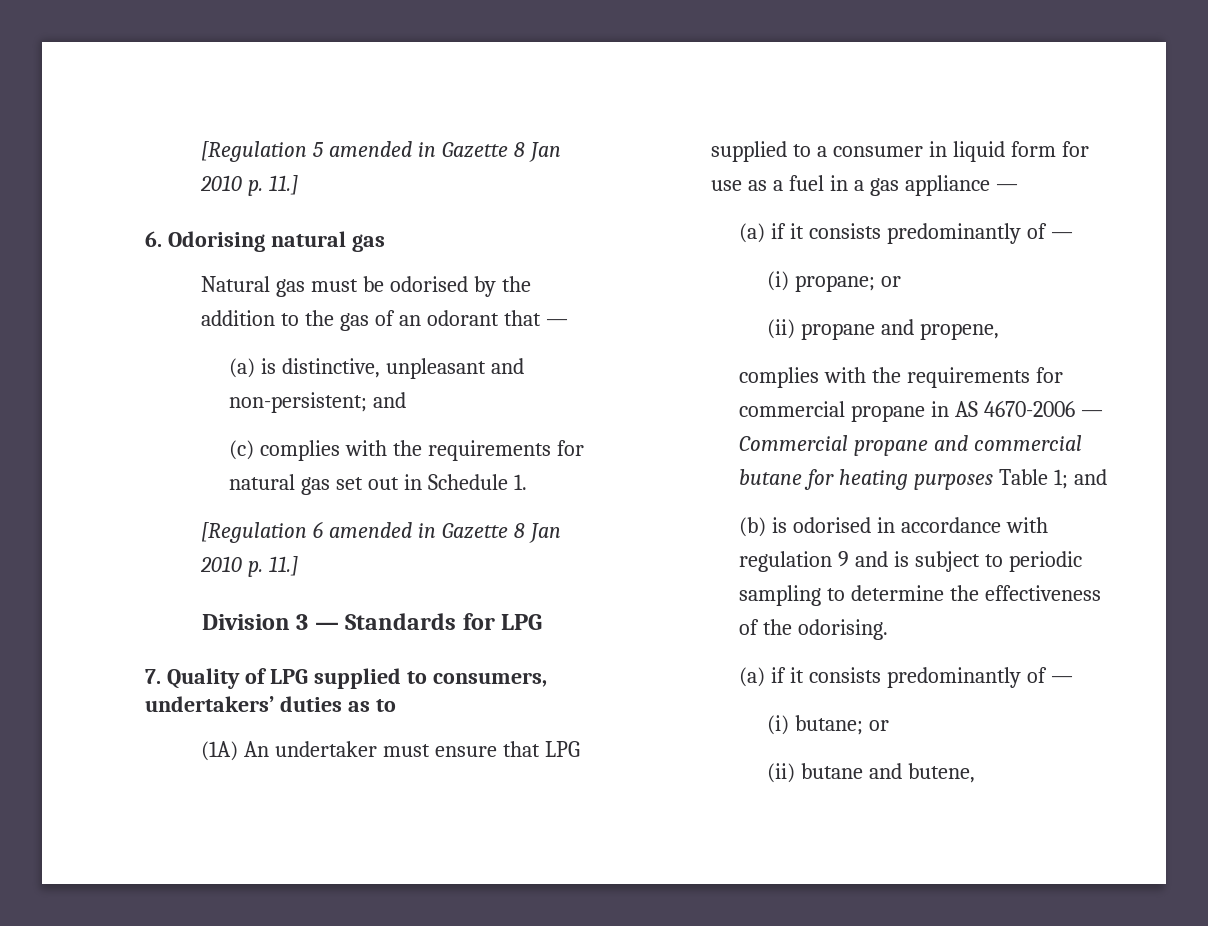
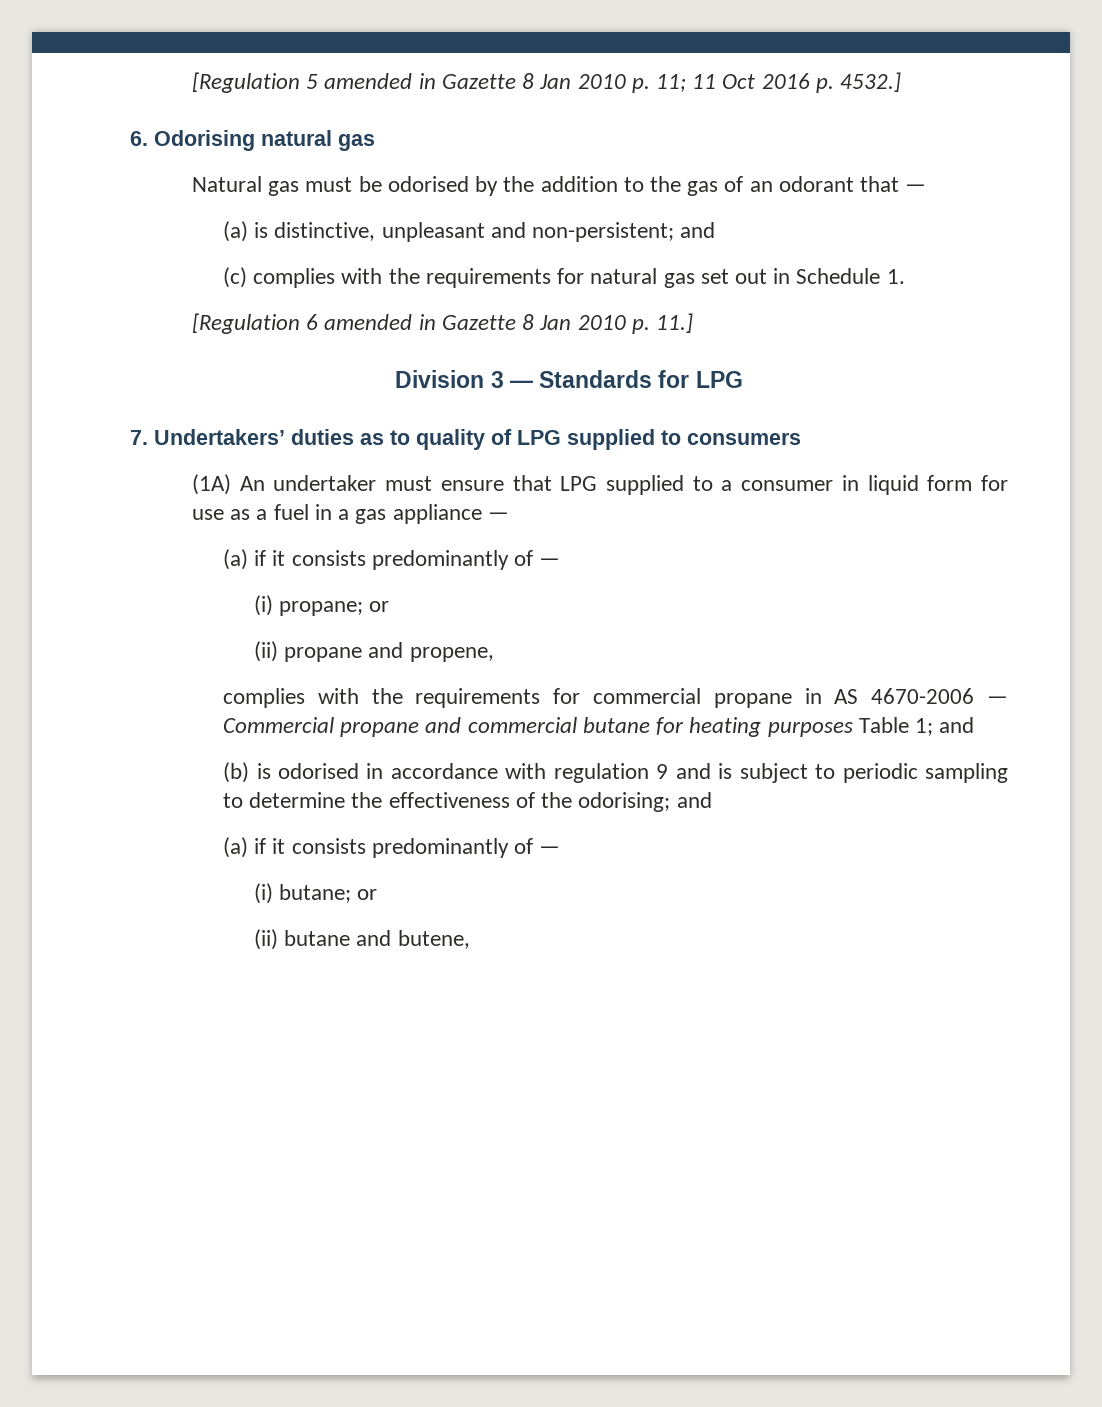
- [Regulation 5 amended in Gazette 8 Jan 2010 p. 11.]
+ [Regulation 5 amended in Gazette 8 Jan 2010 p. 11; 11 Oct 2016 p. 4532.]
- 7. Quality of LPG supplied to consumers, undertakers’ duties as to
+ 7. Undertakers’ duties as to quality of LPG supplied to consumers
- (b) is odorised in accordance with regulation 9 and is subject to periodic sampling to determine the effectiveness of the odorising.
+ (b) is odorised in accordance with regulation 9 and is subject to periodic sampling to determine the effectiveness of the odorising; and

